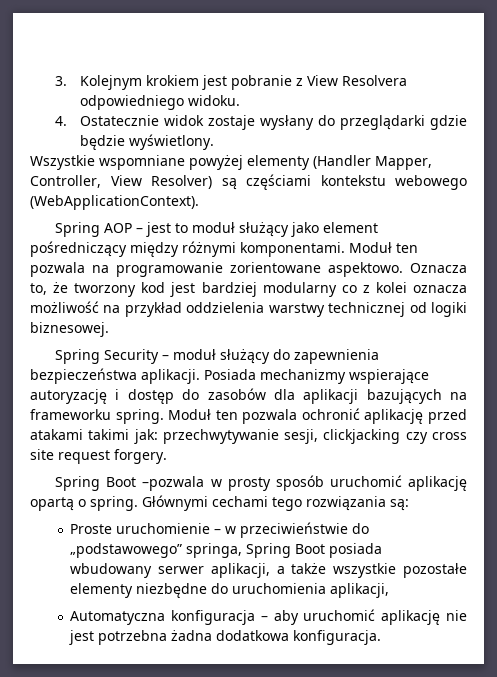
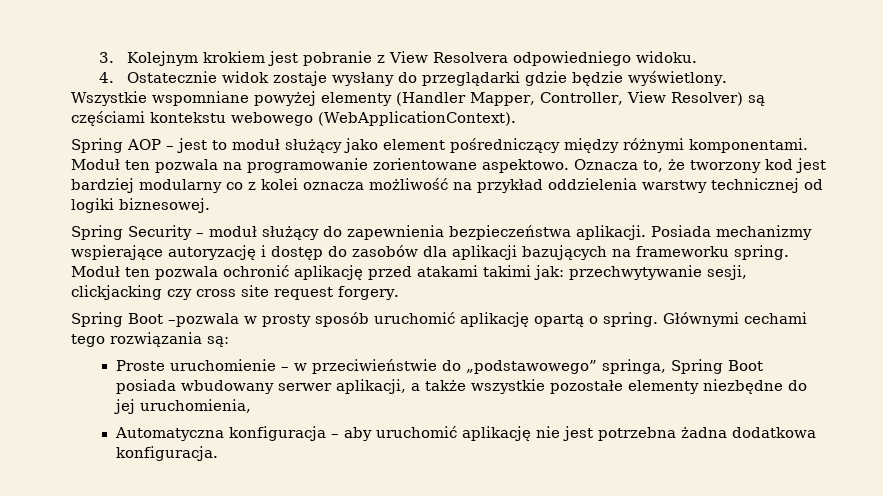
- Proste uruchomienie – w przeciwieństwie do „podstawowego” springa, Spring Boot posiada wbudowany serwer aplikacji, a także wszystkie pozostałe elementy niezbędne do uruchomienia aplikacji,
+ Proste uruchomienie – w przeciwieństwie do „podstawowego” springa, Spring Boot posiada wbudowany serwer aplikacji, a także wszystkie pozostałe elementy niezbędne do jej uruchomienia,

